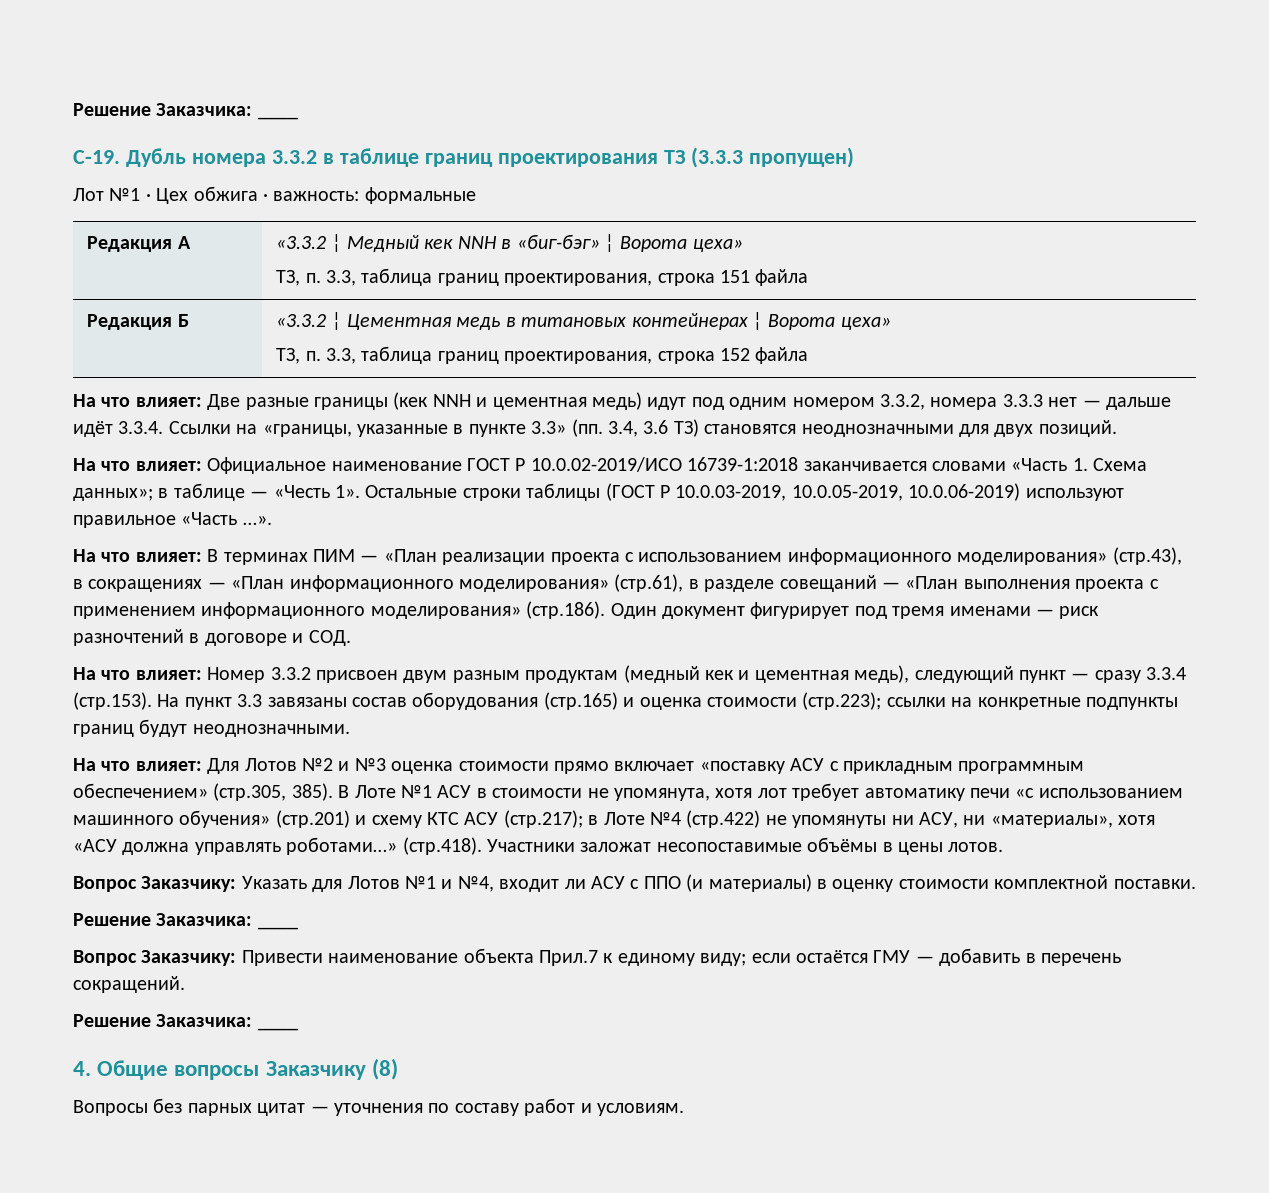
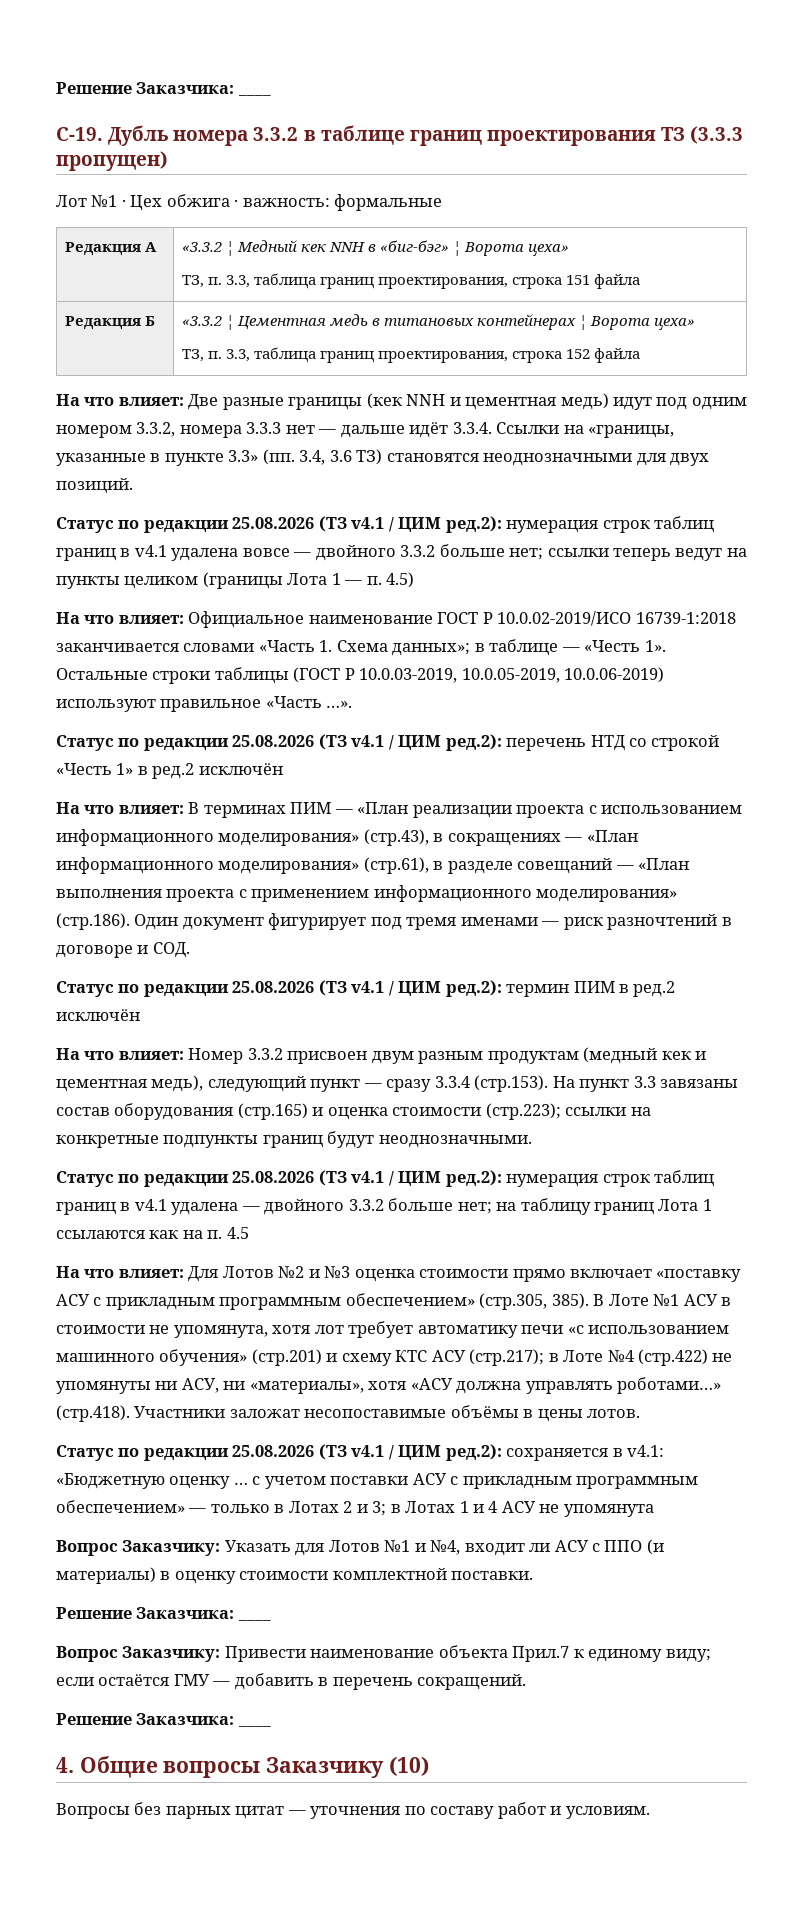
+ Статус по редакции 25.08.2026 (ТЗ v4.1 / ЦИМ ред.2): нумерация строк таблиц границ в v4.1 удалена вовсе — двойного 3.3.2 больше нет; ссылки теперь ведут на пункты целиком (границы Лота 1 — п. 4.5)
+ Статус по редакции 25.08.2026 (ТЗ v4.1 / ЦИМ ред.2): перечень НТД со строкой «Честь 1» в ред.2 исключён
+ Статус по редакции 25.08.2026 (ТЗ v4.1 / ЦИМ ред.2): термин ПИМ в ред.2 исключён
+ Статус по редакции 25.08.2026 (ТЗ v4.1 / ЦИМ ред.2): нумерация строк таблиц границ в v4.1 удалена — двойного 3.3.2 больше нет; на таблицу границ Лота 1 ссылаются как на п. 4.5
+ Статус по редакции 25.08.2026 (ТЗ v4.1 / ЦИМ ред.2): сохраняется в v4.1: «Бюджетную оценку … с учетом поставки АСУ с прикладным программным обеспечением» — только в Лотах 2 и 3; в Лотах 1 и 4 АСУ не упомянута
- 4. Общие вопросы Заказчику (8)
+ 4. Общие вопросы Заказчику (10)

